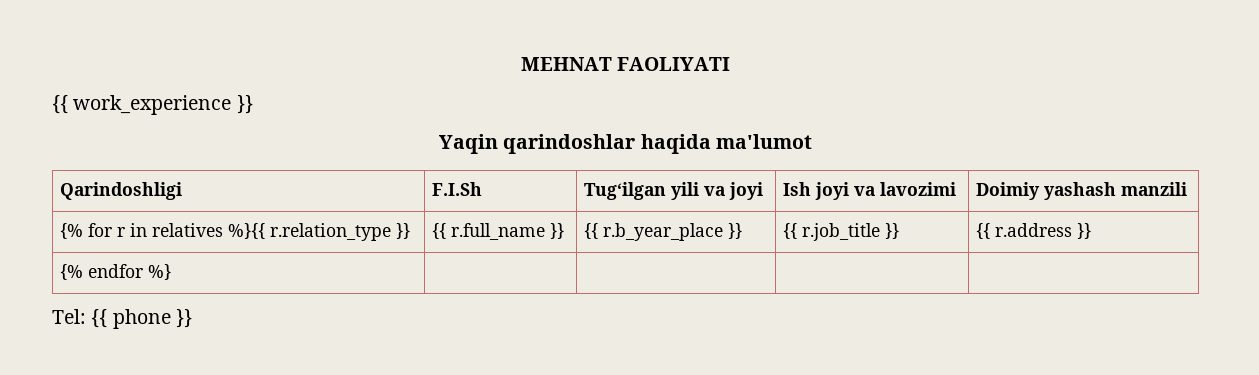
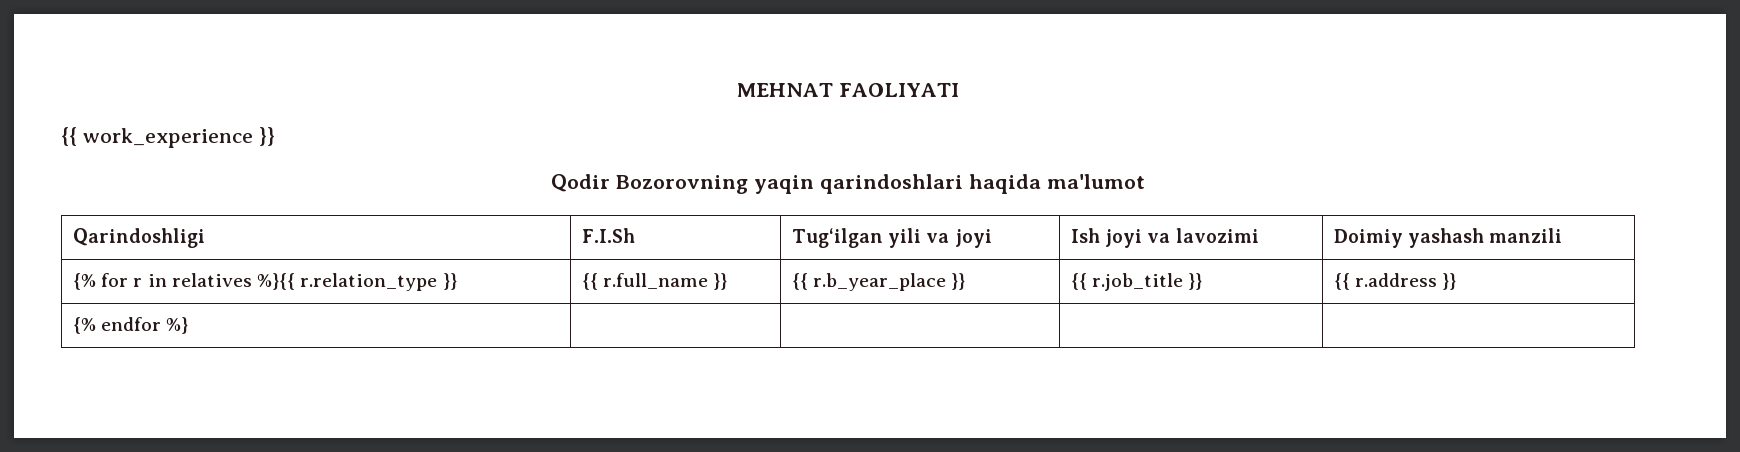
- Yaqin qarindoshlar haqida ma'lumot
+ Qodir Bozorovning yaqin qarindoshlari haqida ma'lumot
- Tel: {{ phone }}

